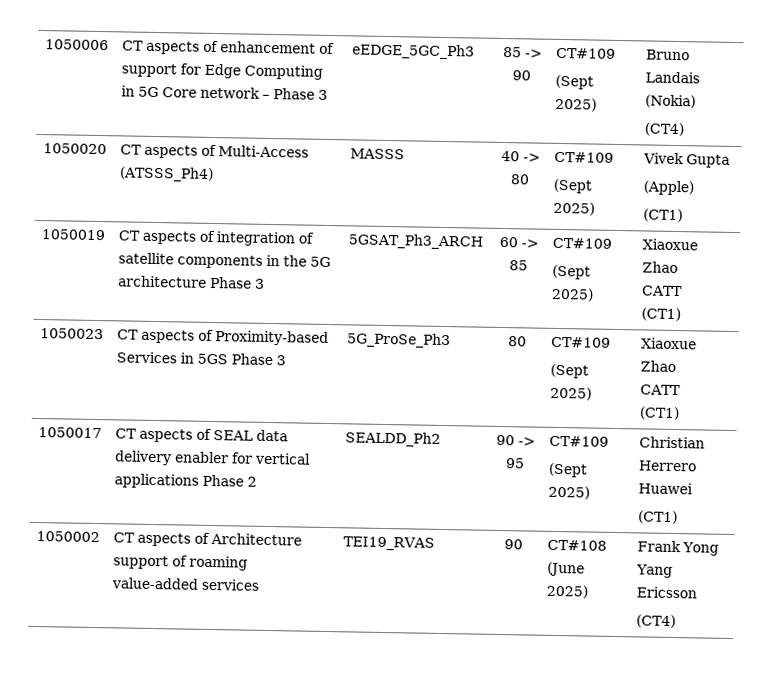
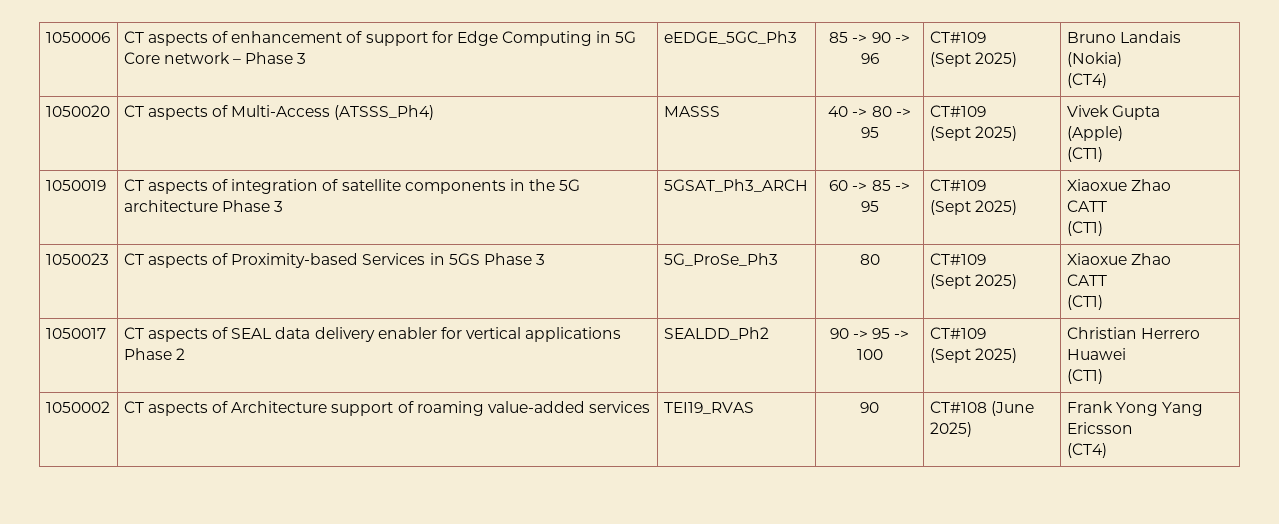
- 1050006 | CT aspects of enhancement of support for Edge Computing in 5G Core network – Phase 3 | eEDGE_5GC_Ph3 | 85 -> 90 | CT#109
+ 1050006 | CT aspects of enhancement of support for Edge Computing in 5G Core network – Phase 3 | eEDGE_5GC_Ph3 | 85 -> 90 -> 96 | CT#109
- 1050020 | CT aspects of Multi-Access (ATSSS_Ph4) | MASSS | 40 -> 80 | CT#109
+ 1050020 | CT aspects of Multi-Access (ATSSS_Ph4) | MASSS | 40 -> 80 -> 95 | CT#109
- 1050019 | CT aspects of integration of satellite components in the 5G architecture Phase 3 | 5GSAT_Ph3_ARCH | 60 -> 85 | CT#109
+ 1050019 | CT aspects of integration of satellite components in the 5G architecture Phase 3 | 5GSAT_Ph3_ARCH | 60 -> 85 -> 95 | CT#109
- 1050017 | CT aspects of SEAL data delivery enabler for vertical applications Phase 2 | SEALDD_Ph2 | 90 -> 95 | CT#109
+ 1050017 | CT aspects of SEAL data delivery enabler for vertical applications Phase 2 | SEALDD_Ph2 | 90 -> 95 -> 100 | CT#109

